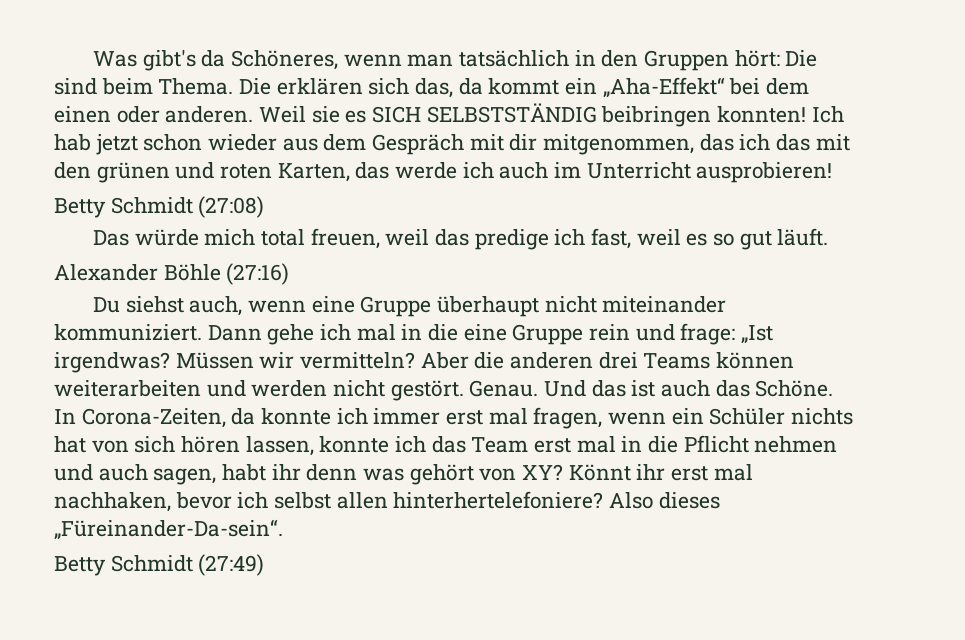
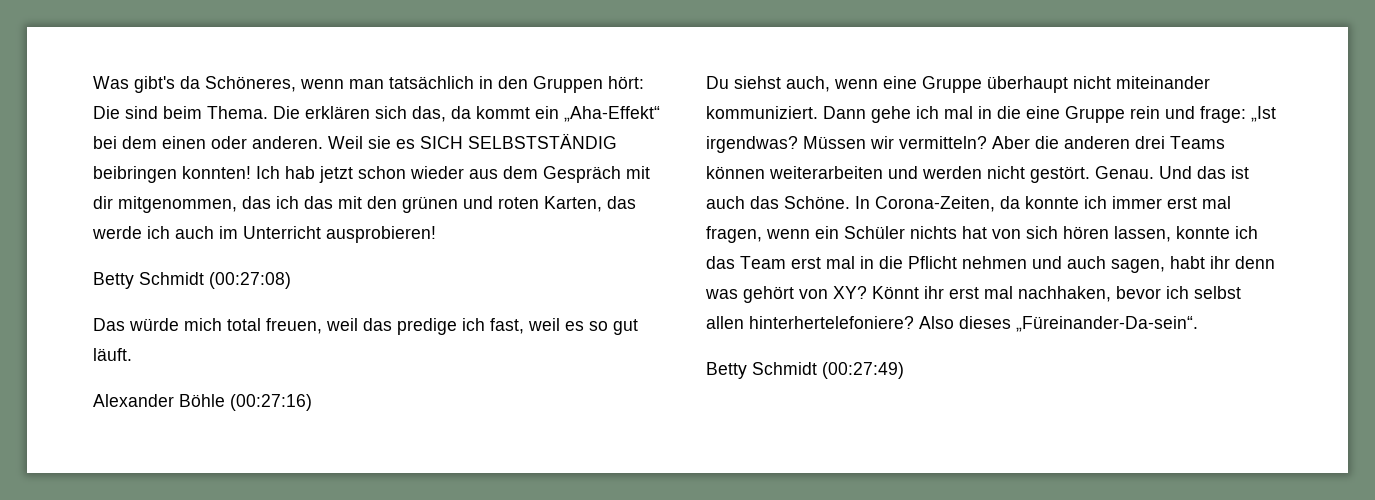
- Betty Schmidt (27:08)
+ Betty Schmidt (00:27:08)
- Alexander Böhle (27:16)
+ Alexander Böhle (00:27:16)
- Betty Schmidt (27:49)
+ Betty Schmidt (00:27:49)

